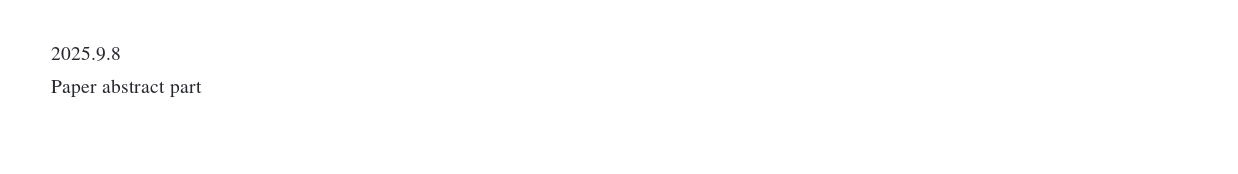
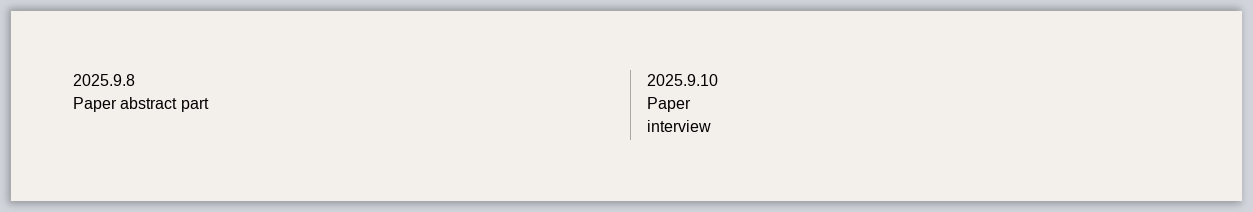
+ 2025.9.10
+ Paper
+ interview

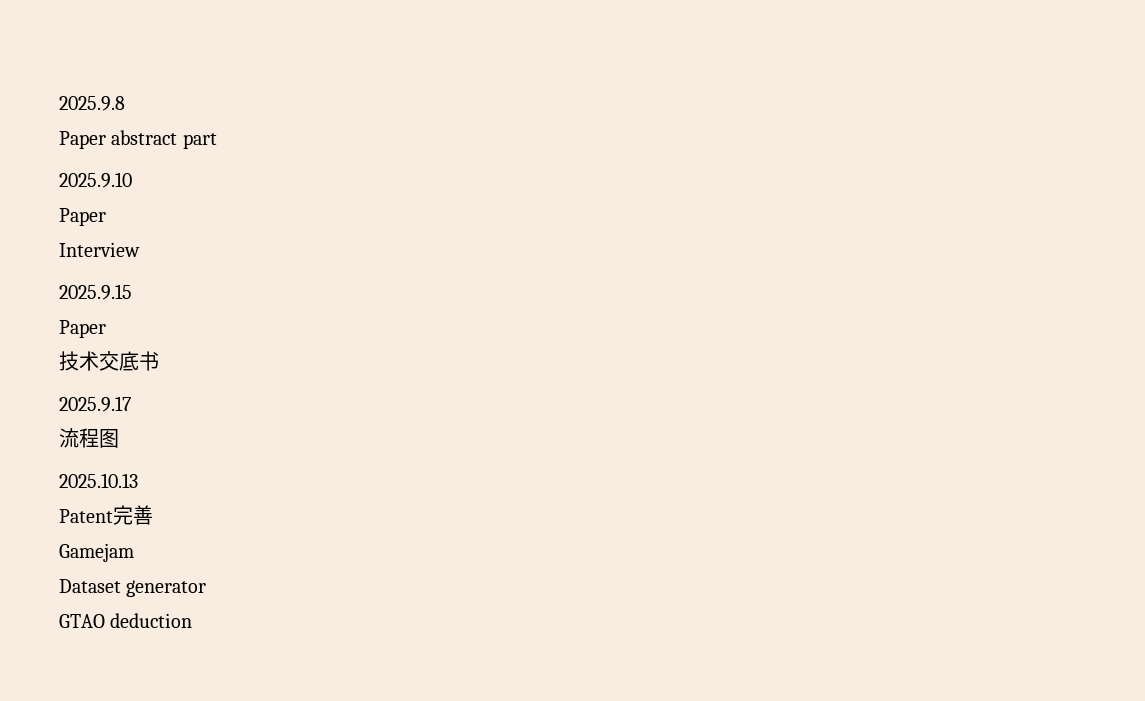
- interview
+ Interview
+ 2025.9.15
+ Paper
+ 技术交底书
+ 2025.9.17
+ 流程图
+ 2025.10.13
+ Patent完善
+ Gamejam
+ Dataset generator
+ GTAO deduction

